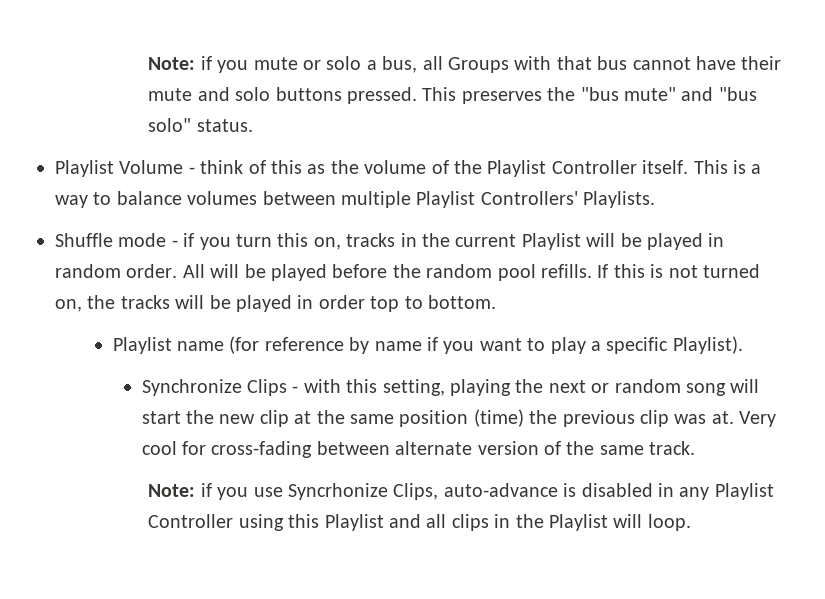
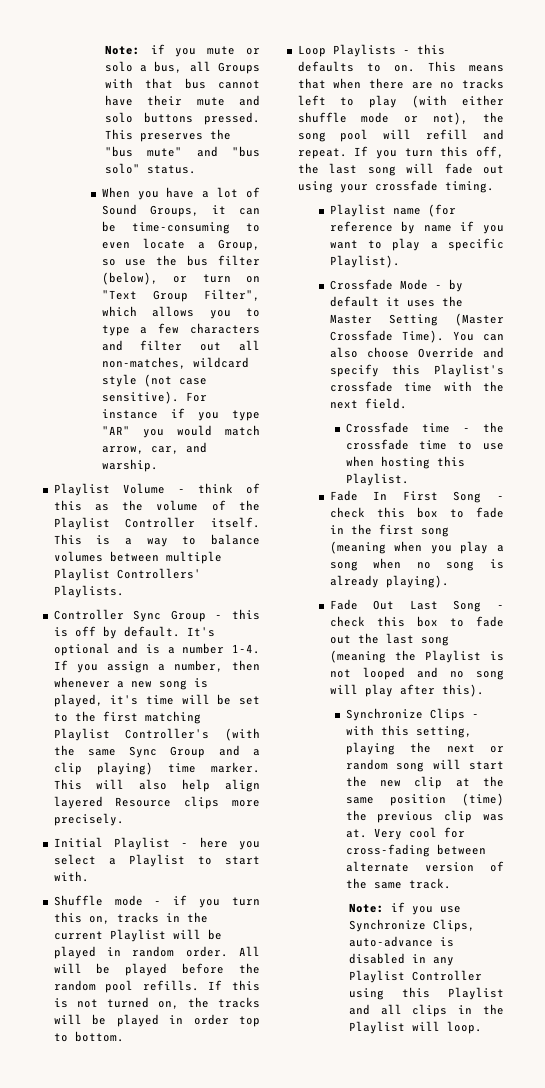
+ When you have a lot of Sound Groups, it can be time-consuming to even locate a Group, so use the bus filter (below), or turn on "Text Group Filter", which allows you to type a few characters and filter out all non-matches, wildcard style (not case sensitive). For instance if you type "AR" you would match arrow, car, and warship.
+ Controller Sync Group - this is off by default. It's optional and is a number 1-4. If you assign a number, then whenever a new song is played, it's time will be set to the first matching Playlist Controller's (with the same Sync Group and a clip playing) time marker. This will also help align layered Resource clips more precisely.
+ Initial Playlist - here you select a Playlist to start with.
+ Loop Playlists - this defaults to on. This means that when there are no tracks left to play (with either shuffle mode or not), the song pool will refill and repeat. If you turn this off, the last song will fade out using your crossfade timing.
+ Crossfade Mode - by default it uses the Master Setting (Master Crossfade Time). You can also choose Override and specify this Playlist's crossfade time with the next field.
+ Crossfade time - the crossfade time to use when hosting this Playlist.
+ Fade In First Song - check this box to fade in the first song (meaning when you play a song when no song is already playing).
+ Fade Out Last Song - check this box to fade out the last song (meaning the Playlist is not looped and no song will play after this).
- Note: if you use Syncrhonize Clips, auto-advance is disabled in any Playlist Controller using this Playlist and all clips in the Playlist will loop.
+ Note: if you use Synchronize Clips, auto-advance is disabled in any Playlist Controller using this Playlist and all clips in the Playlist will loop.

